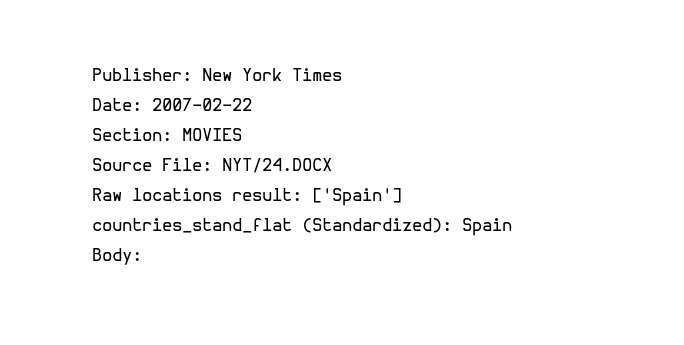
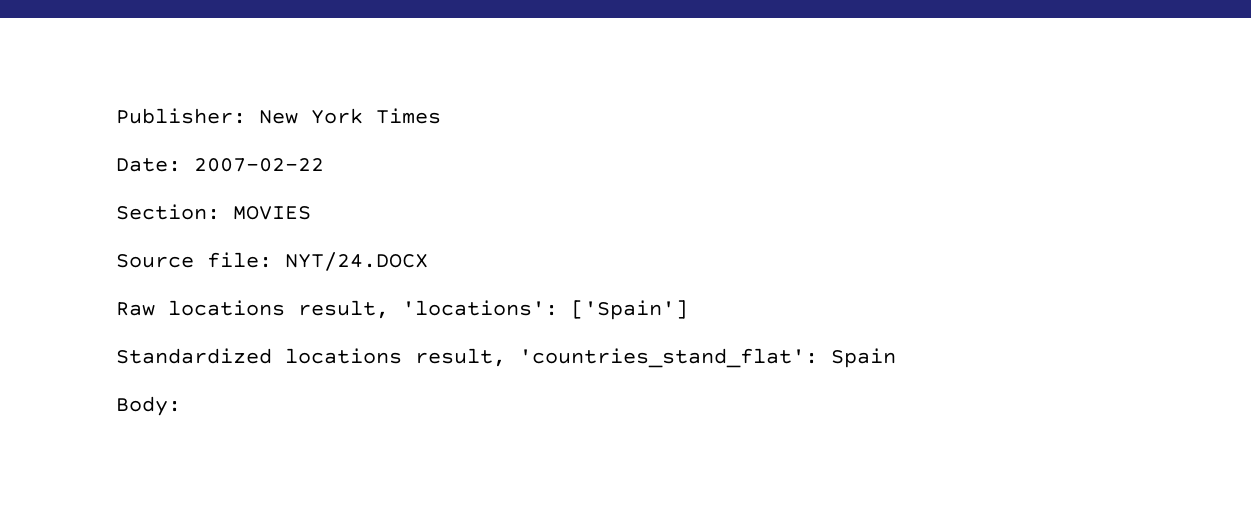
- Source File: NYT/24.DOCX
+ Source file: NYT/24.DOCX
- Raw locations result: ['Spain']
+ Raw locations result, 'locations': ['Spain']
- countries_stand_flat (Standardized): Spain
+ Standardized locations result, 'countries_stand_flat': Spain

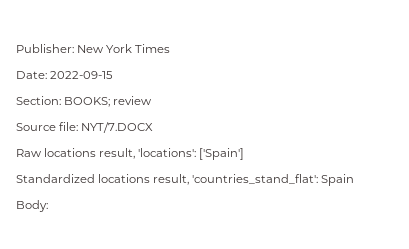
- Date: 2007-02-22
+ Date: 2022-09-15
- Section: MOVIES
+ Section: BOOKS; review
- Source file: NYT/24.DOCX
+ Source file: NYT/7.DOCX

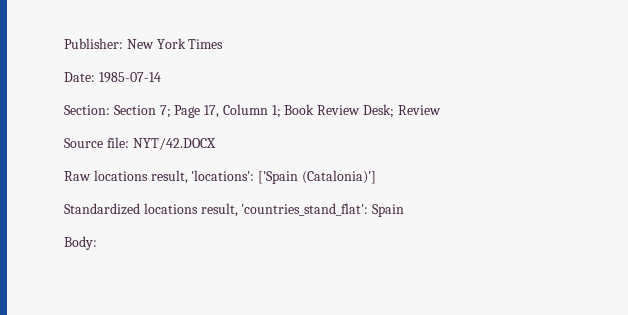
- Date: 2022-09-15
+ Date: 1985-07-14
- Section: BOOKS; review
+ Section: Section 7; Page 17, Column 1; Book Review Desk; Review
- Source file: NYT/7.DOCX
+ Source file: NYT/42.DOCX
- Raw locations result, 'locations': ['Spain']
+ Raw locations result, 'locations': ['Spain (Catalonia)']

